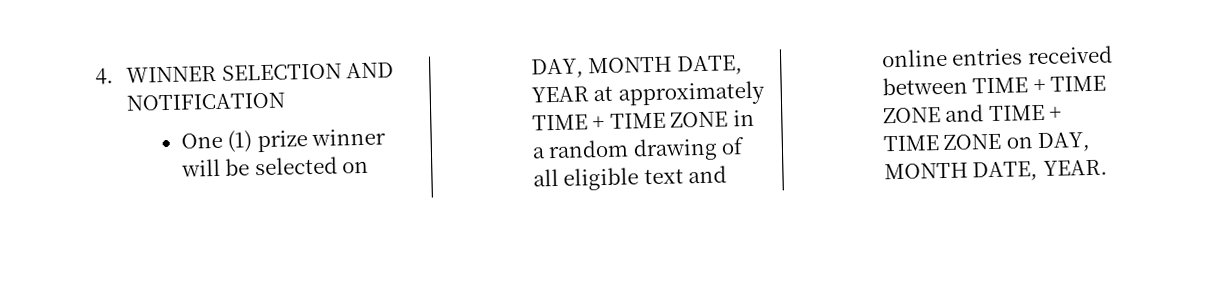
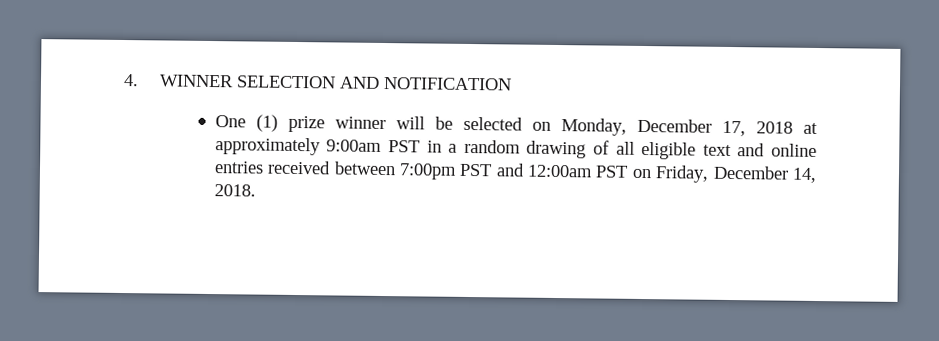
- One (1) prize winner will be selected on DAY, MONTH DATE, YEAR at approximately TIME + TIME ZONE in a random drawing of all eligible text and online entries received between TIME + TIME ZONE and TIME + TIME ZONE on DAY, MONTH DATE, YEAR.
+ One (1) prize winner will be selected on Monday, December 17, 2018 at approximately 9:00am PST in a random drawing of all eligible text and online entries received between 7:00pm PST and 12:00am PST on Friday, December 14, 2018.

